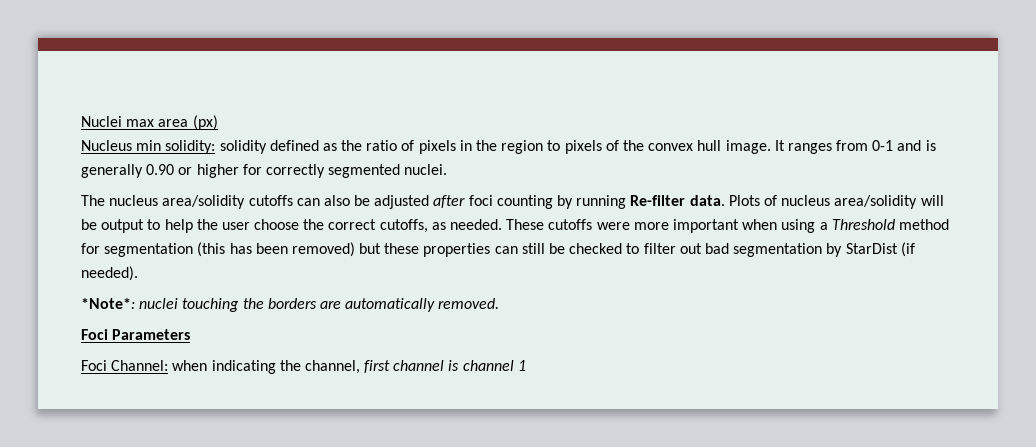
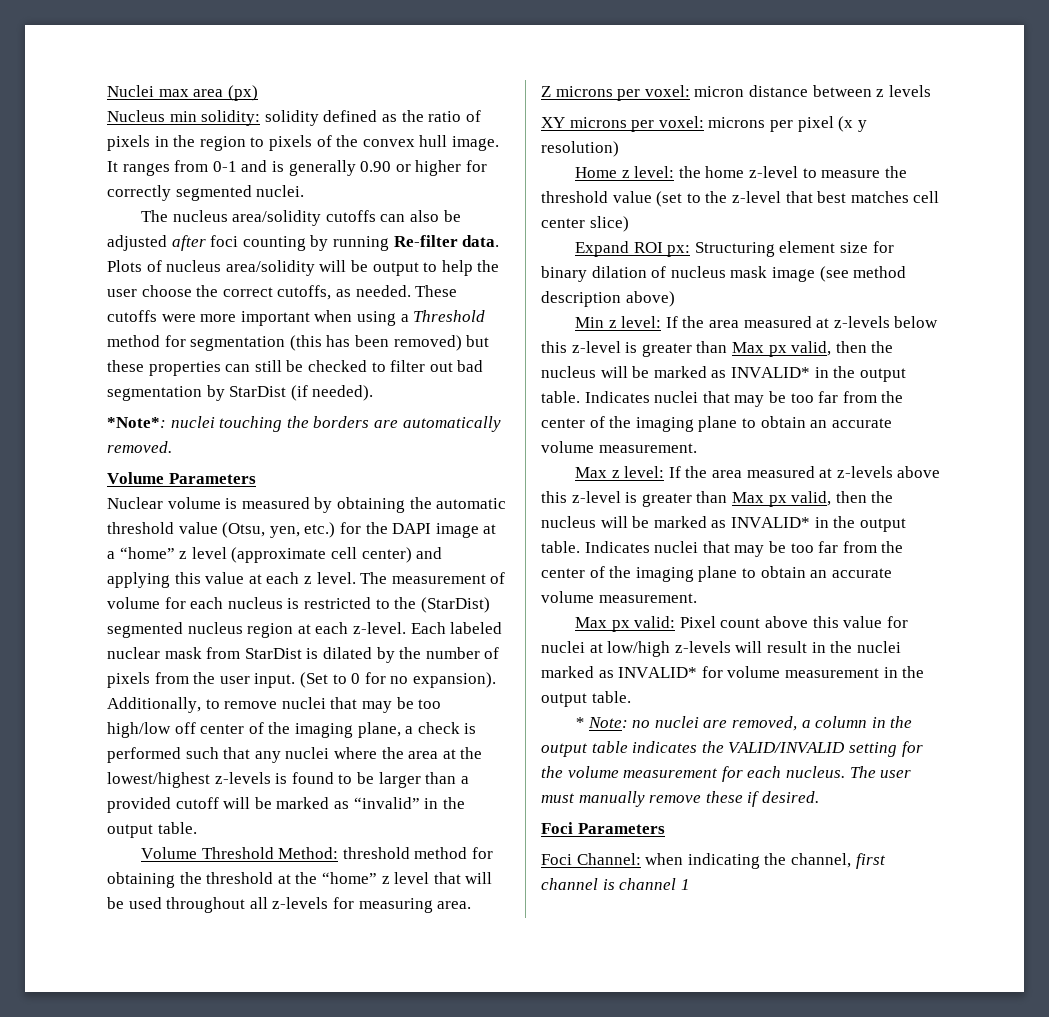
+ Volume Parameters
+ Nuclear volume is measured by obtaining the automatic threshold value (Otsu, yen, etc.) for the DAPI image at a “home” z level (approximate cell center) and applying this value at each z level. The measurement of volume for each nucleus is restricted to the (StarDist) segmented nucleus region at each z-level. Each labeled nuclear mask from StarDist is dilated by the number of pixels from the user input. (Set to 0 for no expansion). Additionally, to remove nuclei that may be too high/low off center of the imaging plane, a check is performed such that any nuclei where the area at the lowest/highest z-levels is found to be larger than a provided cutoff will be marked as “invalid” in the output table.
+ Volume Threshold Method: threshold method for obtaining the threshold at the “home” z level that will be used throughout all z-levels for measuring area.
+ Z microns per voxel: micron distance between z levels
+ XY microns per voxel: microns per pixel (x y resolution)
+ Home z level: the home z-level to measure the threshold value (set to the z-level that best matches cell center slice)
+ Expand ROI px: Structuring element size for binary dilation of nucleus mask image (see method description above)
+ Min z level: If the area measured at z-levels below this z-level is greater than Max px valid, then the nucleus will be marked as INVALID* in the output table. Indicates nuclei that may be too far from the center of the imaging plane to obtain an accurate volume measurement.
+ Max z level: If the area measured at z-levels above this z-level is greater than Max px valid, then the nucleus will be marked as INVALID* in the output table. Indicates nuclei that may be too far from the center of the imaging plane to obtain an accurate volume measurement.
+ Max px valid: Pixel count above this value for nuclei at low/high z-levels will result in the nuclei marked as INVALID* for volume measurement in the output table.
+ * Note: no nuclei are removed, a column in the output table indicates the VALID/INVALID setting for the volume measurement for each nucleus. The user must manually remove these if desired.

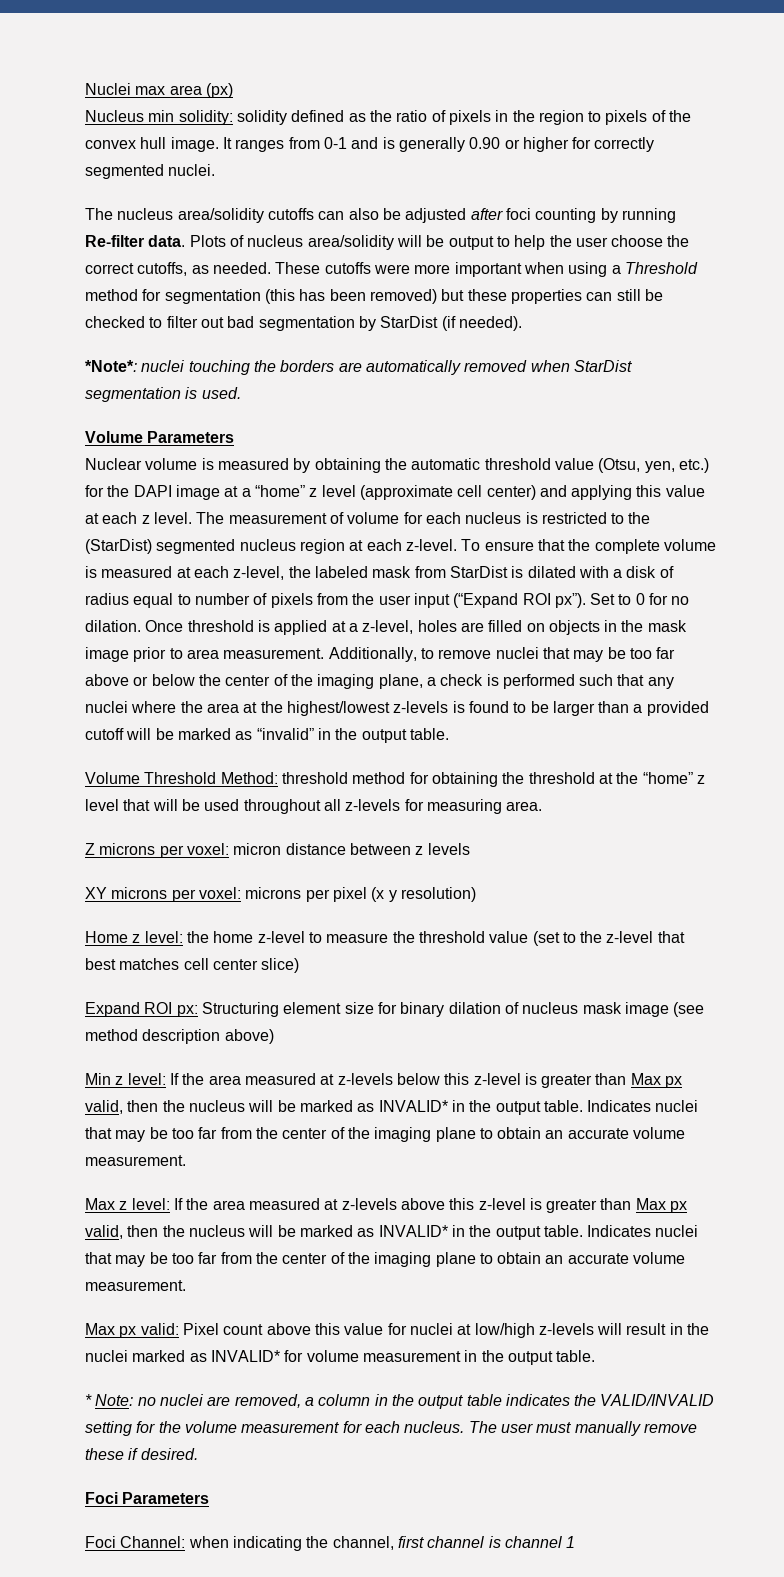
- *Note*: nuclei touching the borders are automatically removed.
+ *Note*: nuclei touching the borders are automatically removed when StarDist segmentation is used.
- Each labeled nuclear mask from StarDist is dilated by the number of pixels from the user input. (Set to 0 for no expansion).
+ To ensure that the complete volume is measured at each z-level, the labeled mask from StarDist is dilated with a disk of radius equal to number of pixels from the user input (“Expand ROI px”). Set to 0 for no dilation. Once threshold is applied at a z-level, holes are filled on objects in the mask image prior to area measurement.
- Additionally, to remove nuclei that may be too high/low off center of the imaging plane, a check is performed such that any nuclei where the area at the lowest/highest z-levels is found to be larger than a provided cutoff will be marked as “invalid” in the output table.
+ Additionally, to remove nuclei that may be too far above or below the center of the imaging plane, a check is performed such that any nuclei where the area at the highest/lowest z-levels is found to be larger than a provided cutoff will be marked as “invalid” in the output table.

